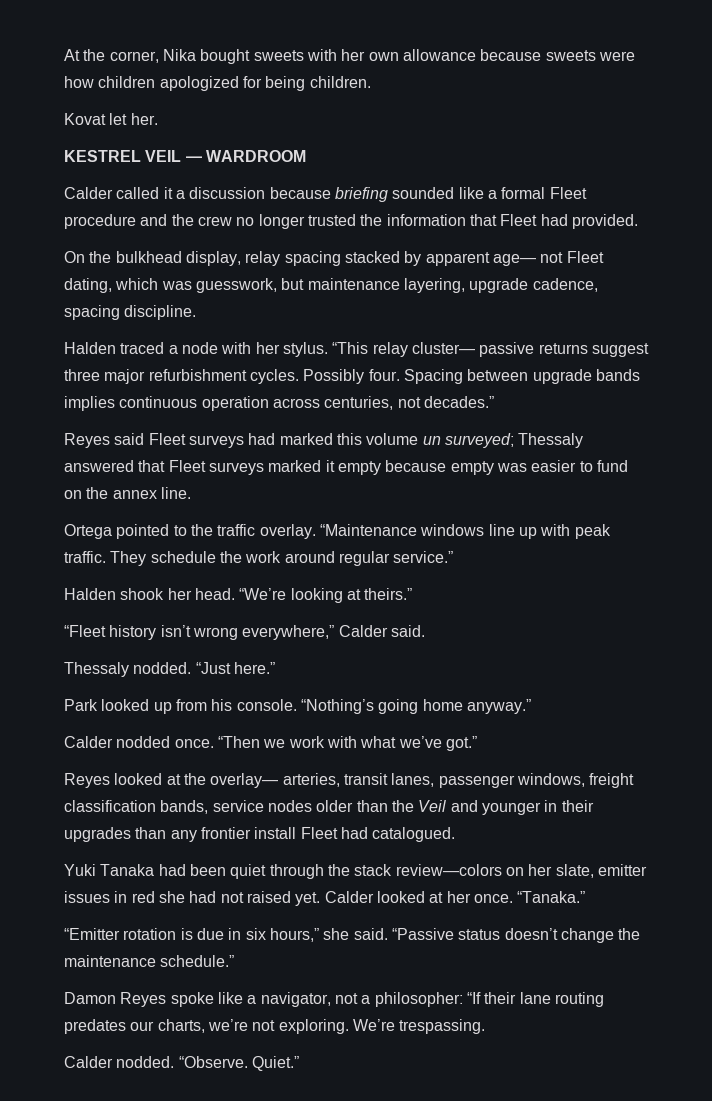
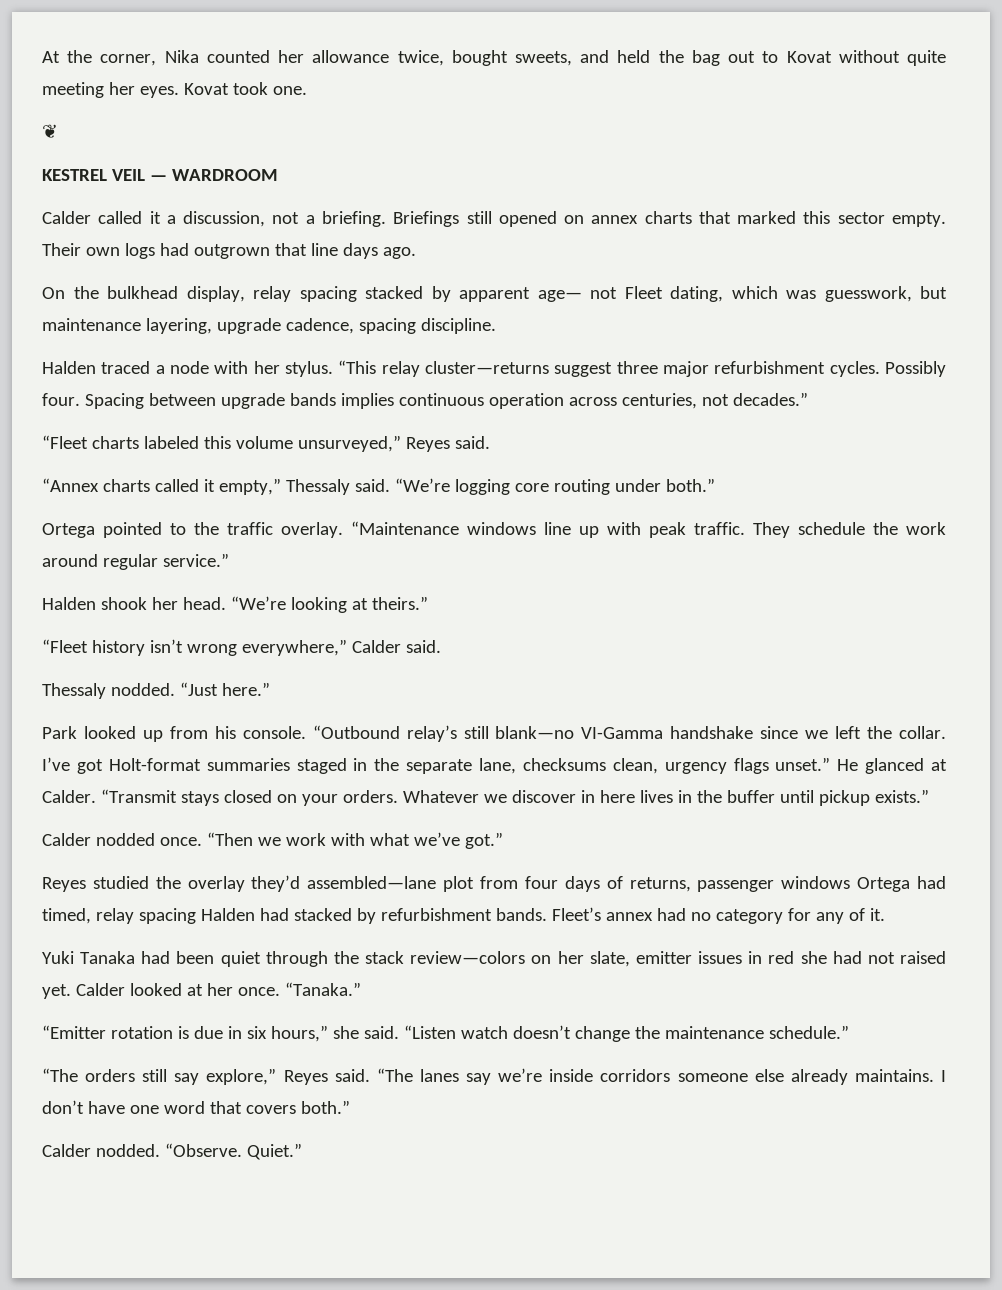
- At the corner, Nika bought sweets with her own allowance because sweets were how children apologized for being children.
- Kovat let her.
+ At the corner, Nika counted her allowance twice, bought sweets, and held the bag out to Kovat without quite meeting her eyes. Kovat took one.
+ ❦
- Calder called it a discussion because briefing sounded like a formal Fleet procedure and the crew no longer trusted the information that Fleet had provided.
+ Calder called it a discussion, not a briefing. Briefings still opened on annex charts that marked this sector empty. Their own logs had outgrown that line days ago.
- “This relay cluster— passive returns suggest three major refurbishment cycles.
+ “This relay cluster—returns suggest three major refurbishment cycles.
- Reyes said Fleet surveys had marked this volume un surveyed; Thessaly answered that Fleet surveys marked it empty because empty was easier to fund on the annex line.
+ “Fleet charts labeled this volume unsurveyed,” Reyes said.
+ “Annex charts called it empty,” Thessaly said. “We’re logging core routing under both.”
- “Nothing’s going home anyway.”
+ “Outbound relay’s still blank—no VI-Gamma handshake since we left the collar. I’ve got Holt-format summaries staged in the separate lane, checksums clean, urgency flags unset.” He glanced at Calder. “Transmit stays closed on your orders. Whatever we discover in here lives in the buffer until pickup exists.”
- Reyes looked at the overlay— arteries, transit lanes, passenger windows, freight classification bands, service nodes older than the Veil and younger in their upgrades than any frontier install Fleet had catalogued.
+ Reyes studied the overlay they’d assembled—lane plot from four days of returns, passenger windows Ortega had timed, relay spacing Halden had stacked by refurbishment bands. Fleet’s annex had no category for any of it.
- “Passive status doesn’t change the maintenance schedule.”
+ “Listen watch doesn’t change the maintenance schedule.”
- Damon Reyes spoke like a navigator, not a philosopher: “If their lane routing predates our charts, we’re not exploring. We’re trespassing.
+ “The orders still say explore,” Reyes said. “The lanes say we’re inside corridors someone else already maintains. I don’t have one word that covers both.”

